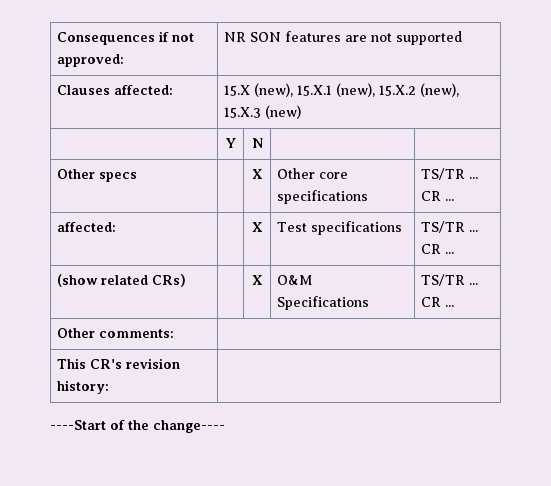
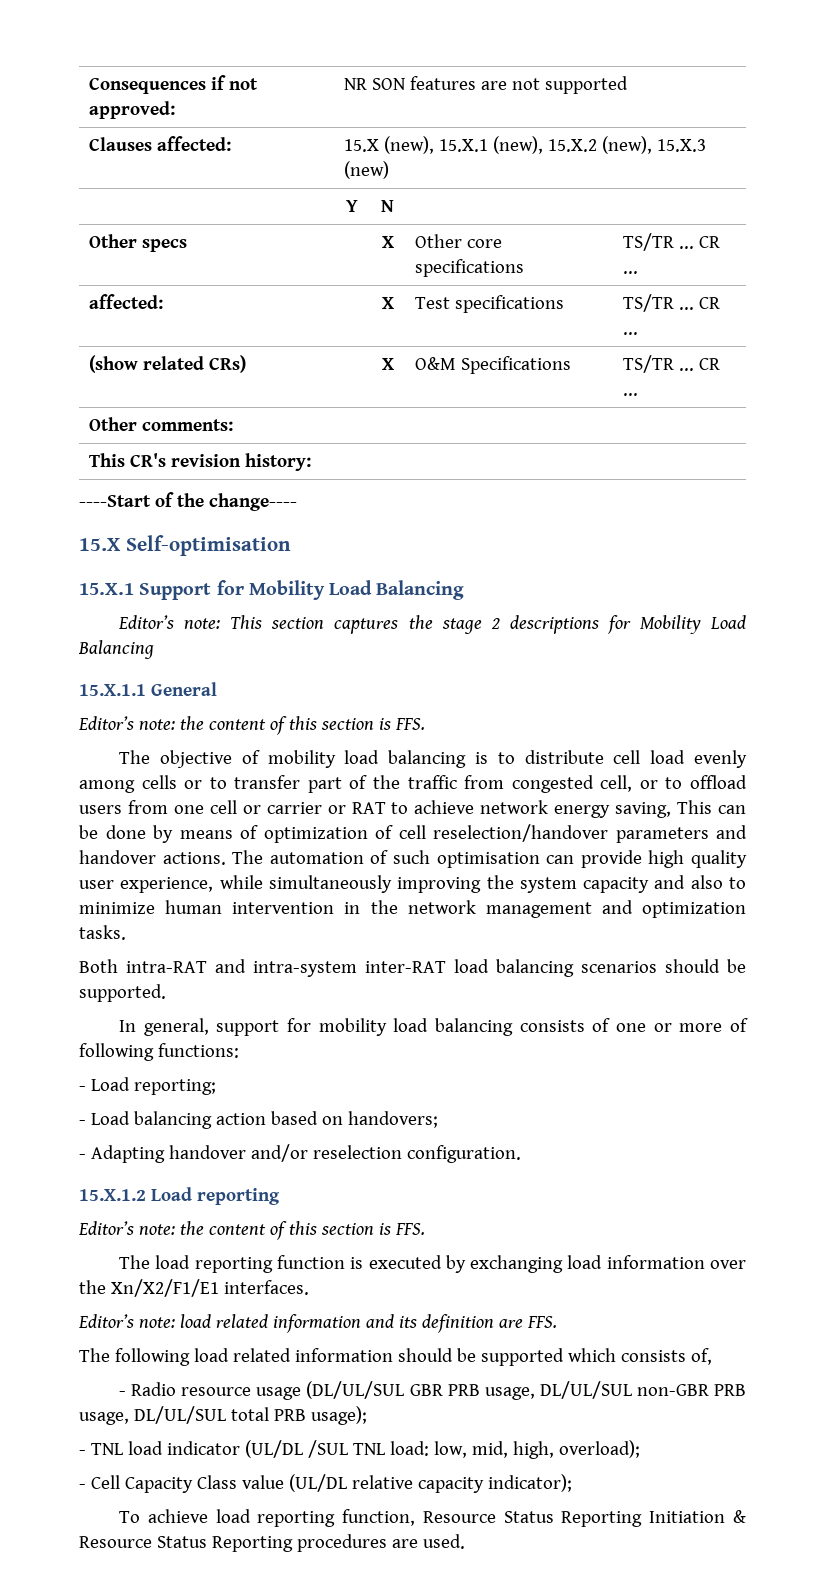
+ 15.X Self-optimisation
+ 15.X.1 Support for Mobility Load Balancing
+ Editor’s note: This section captures the stage 2 descriptions for Mobility Load Balancing
+ 15.X.1.1 General
+ Editor’s note: the content of this section is FFS.
+ The objective of mobility load balancing is to distribute cell load evenly among cells or to transfer part of the traffic from congested cell, or to offload users from one cell or carrier or RAT to achieve network energy saving, This can be done by means of optimization of cell reselection/handover parameters and handover actions. The automation of such optimisation can provide high quality user experience, while simultaneously improving the system capacity and also to minimize human intervention in the network management and optimization tasks.
+ Both intra-RAT and intra-system inter-RAT load balancing scenarios should be supported.
+ In general, support for mobility load balancing consists of one or more of following functions:
+ - Load reporting;
+ - Load balancing action based on handovers;
+ - Adapting handover and/or reselection configuration.
+ 15.X.1.2 Load reporting
+ Editor’s note: the content of this section is FFS.
+ The load reporting function is executed by exchanging load information over the Xn/X2/F1/E1 interfaces.
+ Editor’s note: load related information and its definition are FFS.
+ The following load related information should be supported which consists of,
+ - Radio resource usage (DL/UL/SUL GBR PRB usage, DL/UL/SUL non-GBR PRB usage, DL/UL/SUL total PRB usage);
+ - TNL load indicator (UL/DL /SUL TNL load: low, mid, high, overload);
+ - Cell Capacity Class value (UL/DL relative capacity indicator);
+ To achieve load reporting function, Resource Status Reporting Initiation & Resource Status Reporting procedures are used.

